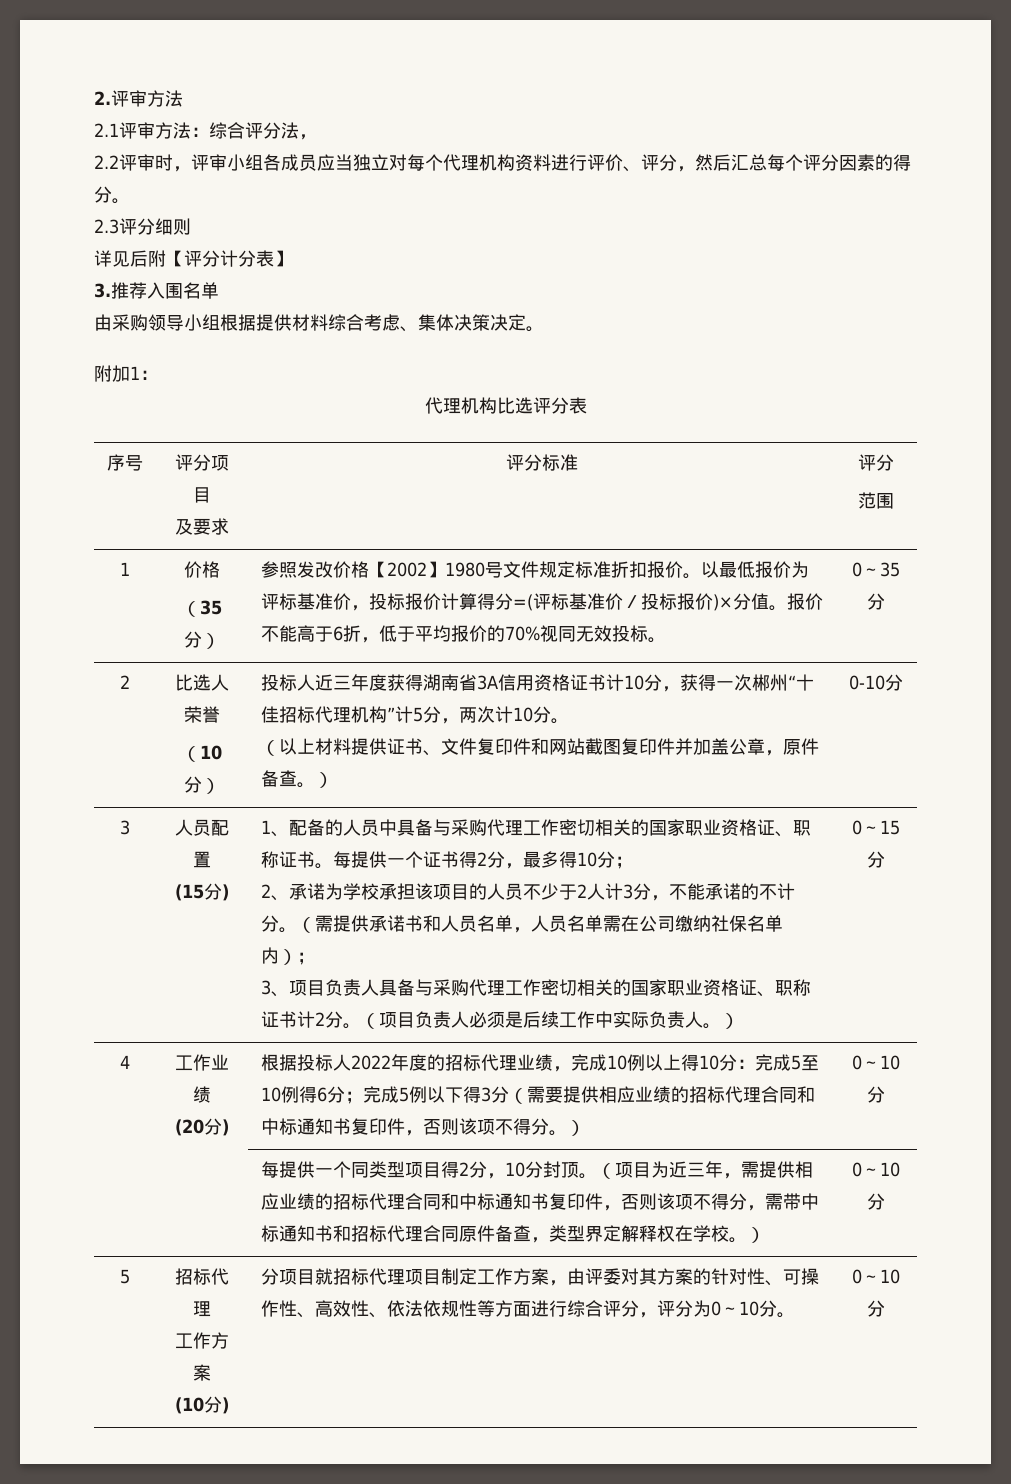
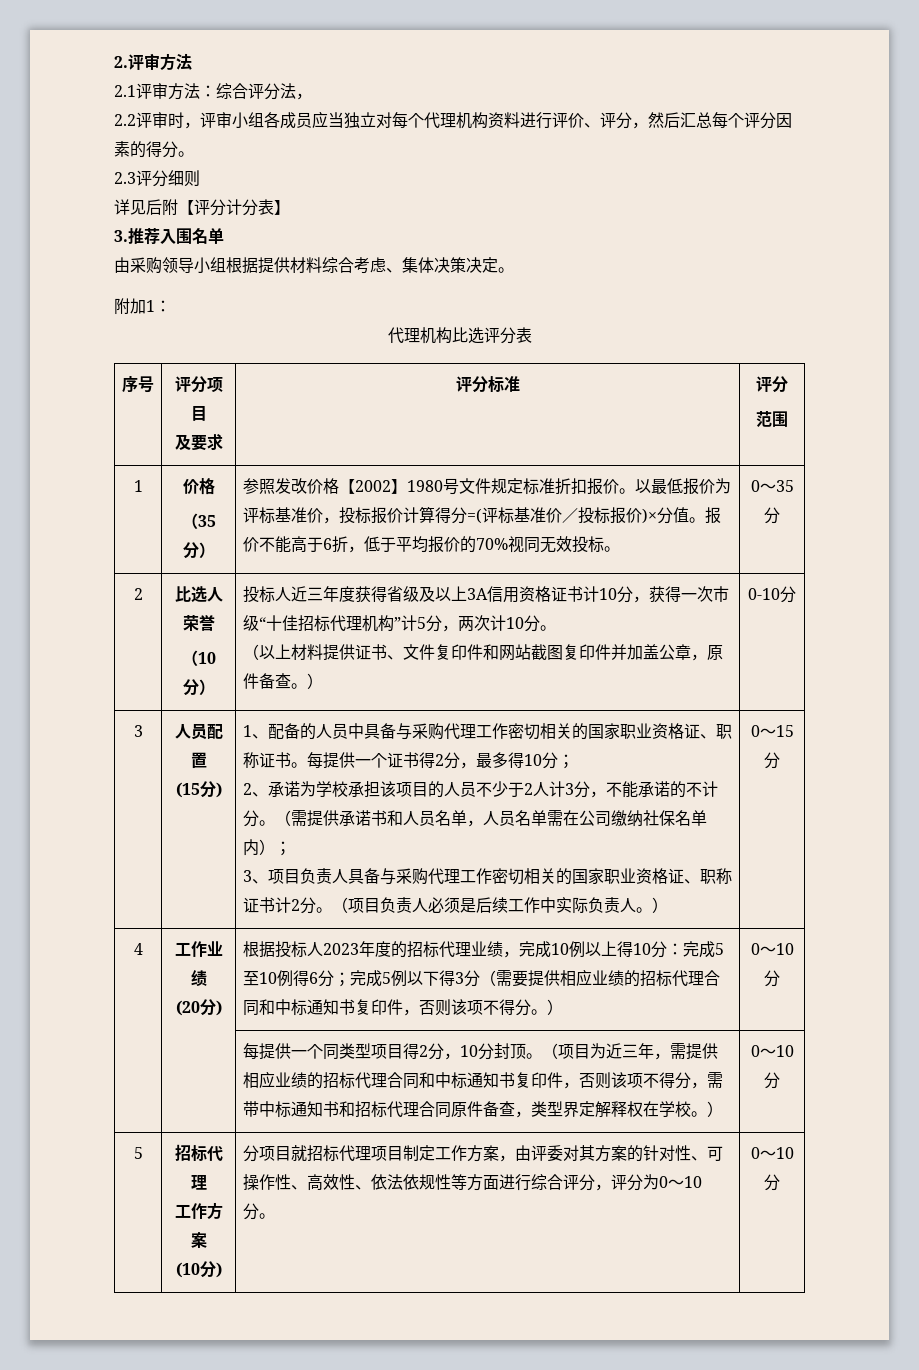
- 投标人近三年度获得湖南省3A信用资格证书计10分，获得一次郴州“十佳招标代理机构”计5分，两次计10分。
+ 投标人近三年度获得省级及以上3A信用资格证书计10分，获得一次市级“十佳招标代理机构”计5分，两次计10分。
- 根据投标人2022年度的招标代理业绩，完成10例以上得10分：完成5至10例得6分；完成5例以下得3分（需要提供相应业绩的招标代理合同和中标通知书复印件，否则该项不得分。）
+ 根据投标人2023年度的招标代理业绩，完成10例以上得10分：完成5至10例得6分；完成5例以下得3分（需要提供相应业绩的招标代理合同和中标通知书复印件，否则该项不得分。）

